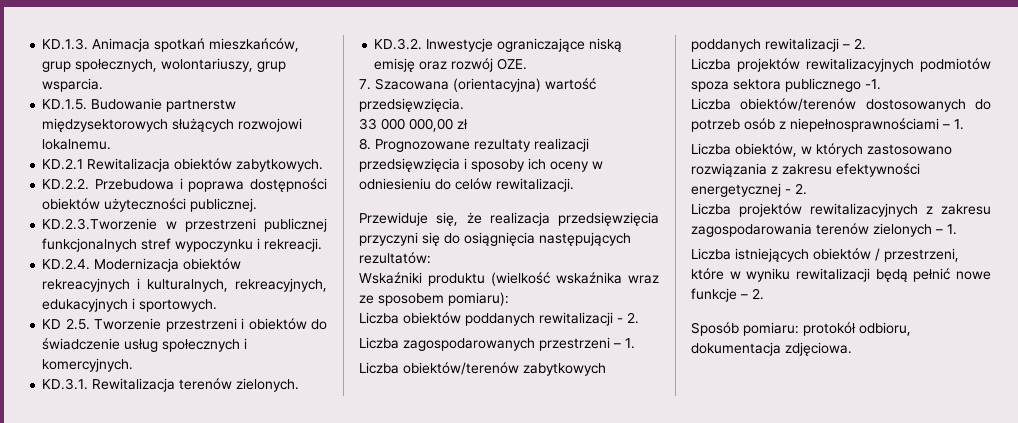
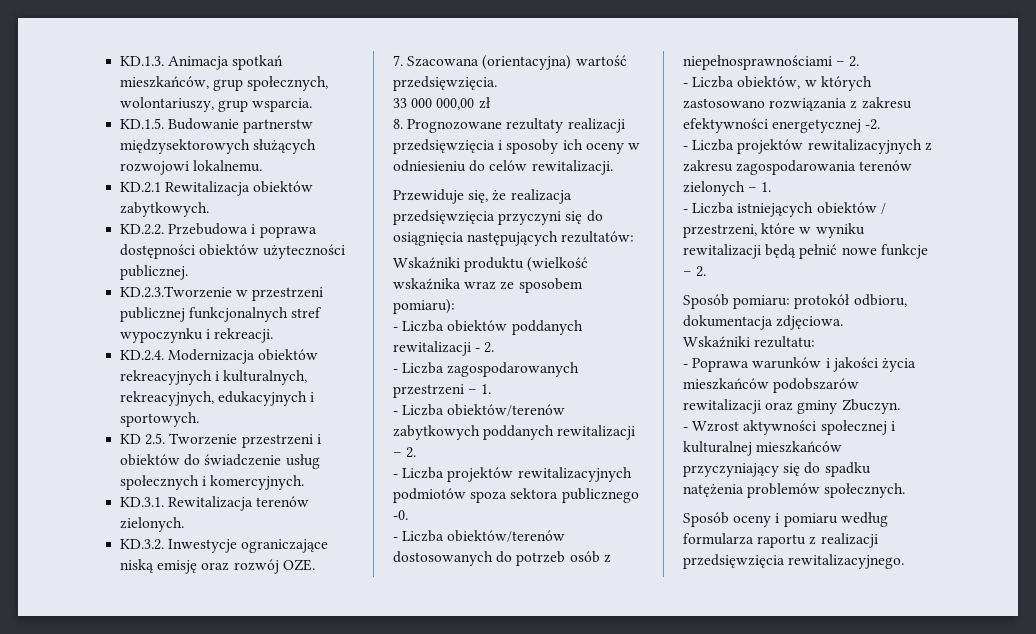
- Liczba obiektów poddanych rewitalizacji - 2.
+ - Liczba obiektów poddanych rewitalizacji - 2.
- Liczba zagospodarowanych przestrzeni – 1.
+ - Liczba zagospodarowanych przestrzeni – 1.
- Liczba obiektów/terenów zabytkowych poddanych rewitalizacji – 2.
+ - Liczba obiektów/terenów zabytkowych poddanych rewitalizacji – 2.
- Liczba projektów rewitalizacyjnych podmiotów spoza sektora publicznego -1.
- Liczba obiektów/terenów dostosowanych do potrzeb osób z niepełnosprawnościami – 1.
- Liczba obiektów, w których zastosowano rozwiązania z zakresu efektywności energetycznej - 2.
- Liczba projektów rewitalizacyjnych z zakresu zagospodarowania terenów zielonych – 1.
+ - Liczba projektów rewitalizacyjnych podmiotów spoza sektora publicznego -0.
+ - Liczba obiektów/terenów dostosowanych do potrzeb osób z niepełnosprawnościami – 2.
+ - Liczba obiektów, w których zastosowano rozwiązania z zakresu efektywności energetycznej -2.
+ - Liczba projektów rewitalizacyjnych z zakresu zagospodarowania terenów zielonych – 1.
- Liczba istniejących obiektów / przestrzeni, które w wyniku rewitalizacji będą pełnić nowe funkcje – 2.
+ - Liczba istniejących obiektów / przestrzeni, które w wyniku rewitalizacji będą pełnić nowe funkcje – 2.
+ Wskaźniki rezultatu:
+ - Poprawa warunków i jakości życia mieszkańców podobszarów rewitalizacji oraz gminy Zbuczyn.
+ - Wzrost aktywności społecznej i kulturalnej mieszkańców przyczyniający się do spadku natężenia problemów społecznych.
+ Sposób oceny i pomiaru według formularza raportu z realizacji przedsięwzięcia rewitalizacyjnego.

